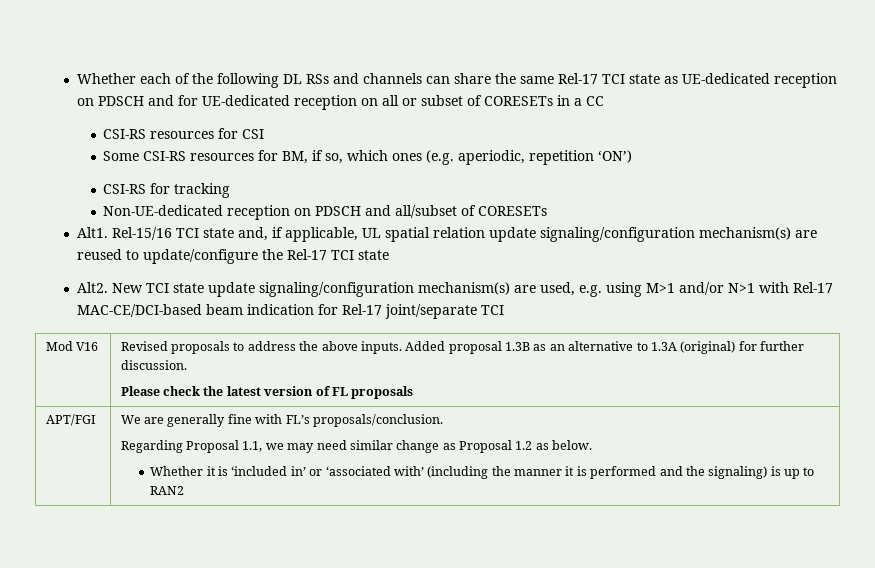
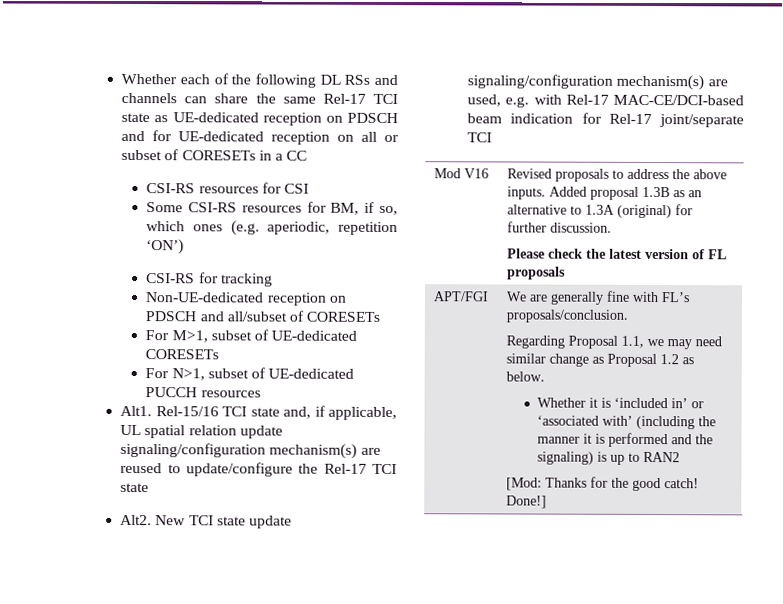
+ For M>1, subset of UE-dedicated CORESETs
+ For N>1, subset of UE-dedicated PUCCH resources
- New TCI state update signaling/configuration mechanism(s) are used, e.g. using M>1 and/or N>1 with Rel-17 MAC-CE/DCI-based beam indication for Rel-17 joint/separate TCI
+ New TCI state update signaling/configuration mechanism(s) are used, e.g. with Rel-17 MAC-CE/DCI-based beam indication for Rel-17 joint/separate TCI
+ [Mod: Thanks for the good catch! Done!]

